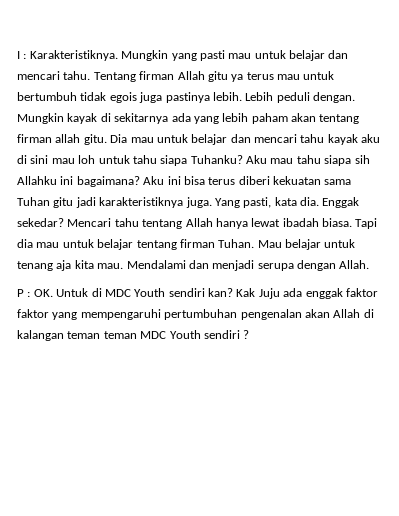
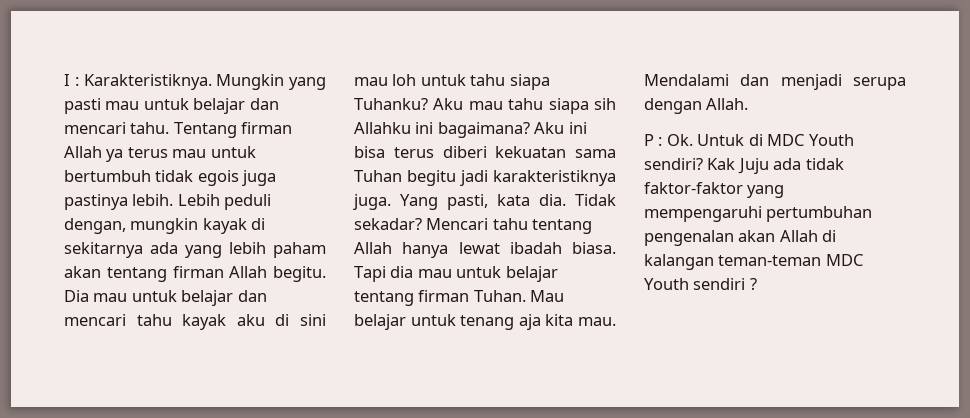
- Tentang firman Allah gitu ya terus mau untuk bertumbuh tidak egois juga pastinya lebih.
+ Tentang firman Allah ya terus mau untuk bertumbuh tidak egois juga pastinya lebih.
- Lebih peduli dengan. Mungkin kayak di sekitarnya ada yang lebih paham akan tentang firman allah gitu.
+ Lebih peduli dengan, mungkin kayak di sekitarnya ada yang lebih paham akan tentang firman Allah begitu.
- Aku ini bisa terus diberi kekuatan sama Tuhan gitu jadi karakteristiknya juga.
+ Aku ini bisa terus diberi kekuatan sama Tuhan begitu jadi karakteristiknya juga.
- Enggak sekedar?
+ Tidak sekadar?
- P : OK. Untuk di MDC Youth sendiri kan?
+ P : Ok. Untuk di MDC Youth sendiri?
- Kak Juju ada enggak faktor faktor yang mempengaruhi pertumbuhan pengenalan akan Allah di kalangan teman teman MDC Youth sendiri ?
+ Kak Juju ada tidak faktor-faktor yang mempengaruhi pertumbuhan pengenalan akan Allah di kalangan teman-teman MDC Youth sendiri ?

